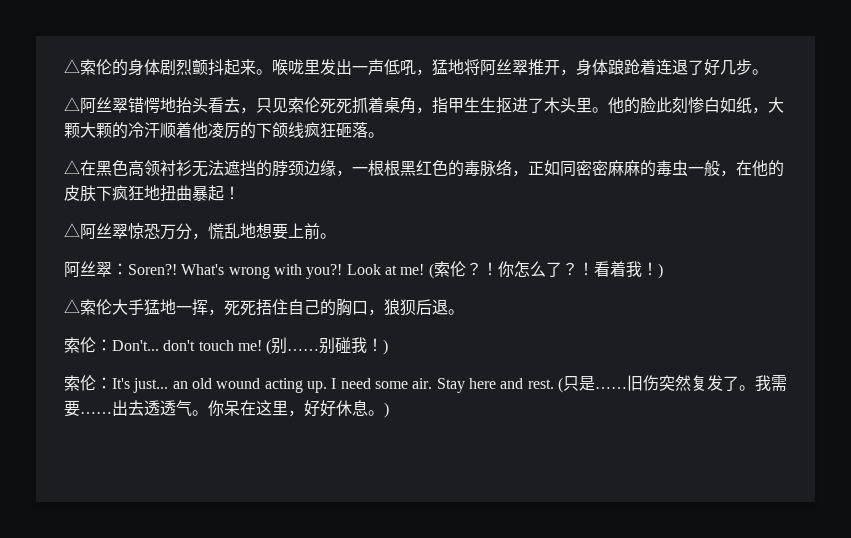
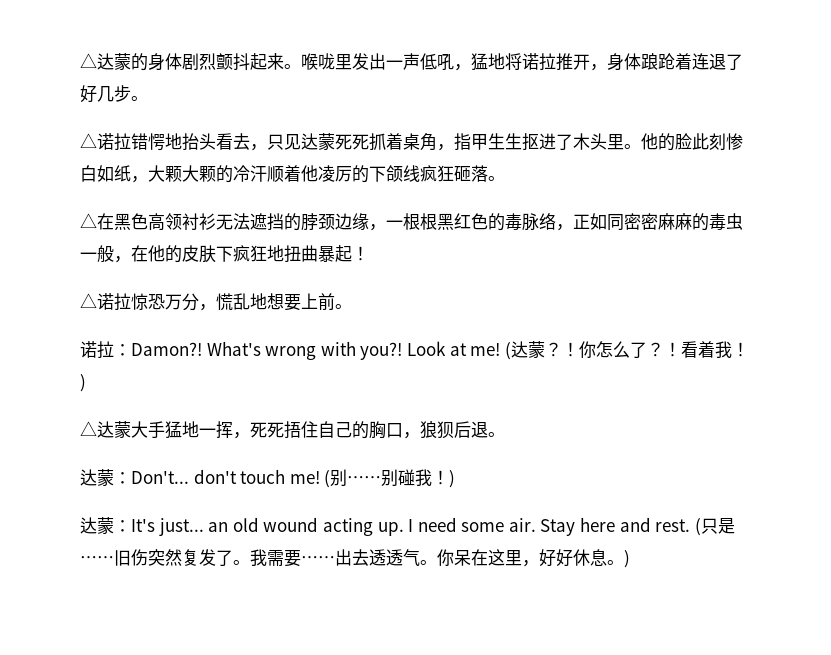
- △索伦的身体剧烈颤抖起来。
+ △达蒙的身体剧烈颤抖起来。
- 喉咙里发出一声低吼，猛地将阿丝翠推开，身体踉跄着连退了好几步。
+ 喉咙里发出一声低吼，猛地将诺拉推开，身体踉跄着连退了好几步。
- △阿丝翠错愕地抬头看去，只见索伦死死抓着桌角，指甲生生抠进了木头里。
+ △诺拉错愕地抬头看去，只见达蒙死死抓着桌角，指甲生生抠进了木头里。
- △阿丝翠惊恐万分，慌乱地想要上前。
+ △诺拉惊恐万分，慌乱地想要上前。
- 阿丝翠：Soren?!
+ 诺拉：Damon?!
- (索伦？
+ (达蒙？
- △索伦大手猛地一挥，死死捂住自己的胸口，狼狈后退。
+ △达蒙大手猛地一挥，死死捂住自己的胸口，狼狈后退。
- 索伦：Don't... don't touch me!
+ 达蒙：Don't... don't touch me!
- 索伦：It's just... an old wound acting up.
+ 达蒙：It's just... an old wound acting up.

